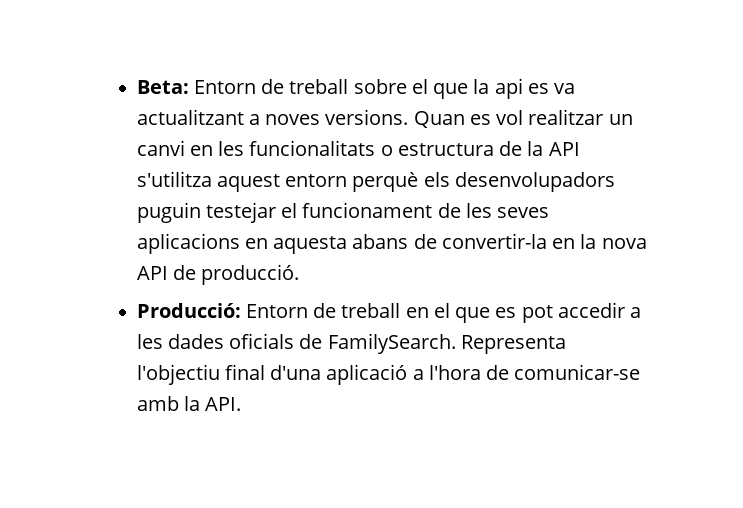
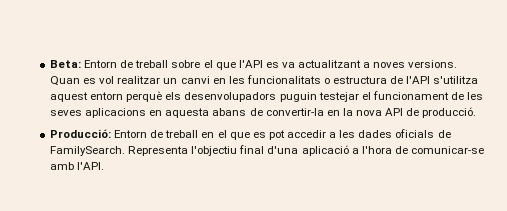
- Beta: Entorn de treball sobre el que la api es va actualitzant a noves versions.
+ Beta: Entorn de treball sobre el que l'API es va actualitzant a noves versions.
- Quan es vol realitzar un canvi en les funcionalitats o estructura de la API s'utilitza aquest entorn perquè els desenvolupadors puguin testejar el funcionament de les seves aplicacions en aquesta abans de convertir-la en la nova API de producció.
+ Quan es vol realitzar un canvi en les funcionalitats o estructura de l'API s'utilitza aquest entorn perquè els desenvolupadors puguin testejar el funcionament de les seves aplicacions en aquesta abans de convertir-la en la nova API de producció.
- Representa l'objectiu final d'una aplicació a l'hora de comunicar-se amb la API.
+ Representa l'objectiu final d'una aplicació a l'hora de comunicar-se amb l'API.

